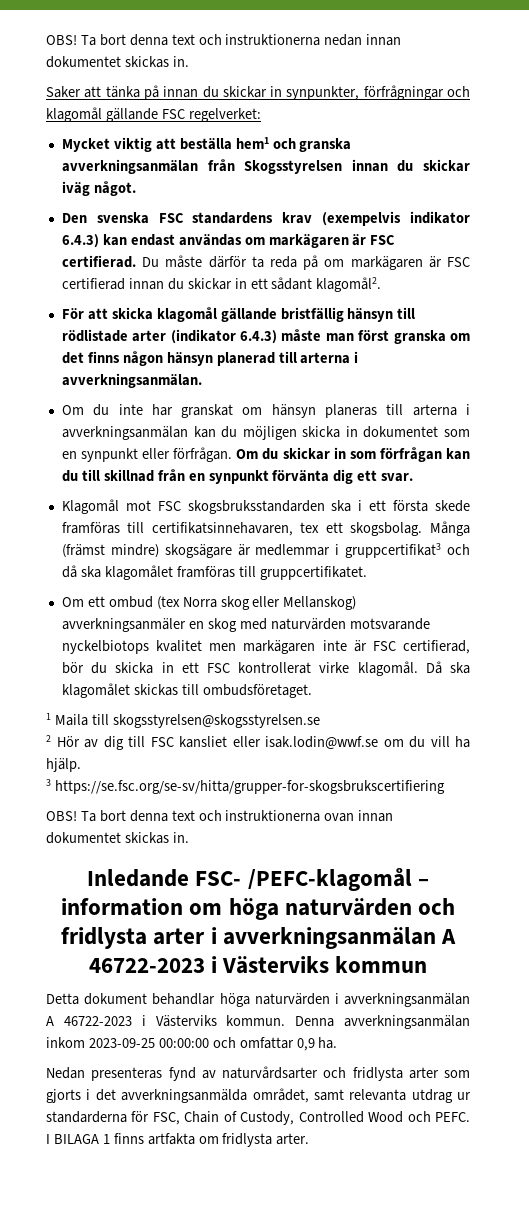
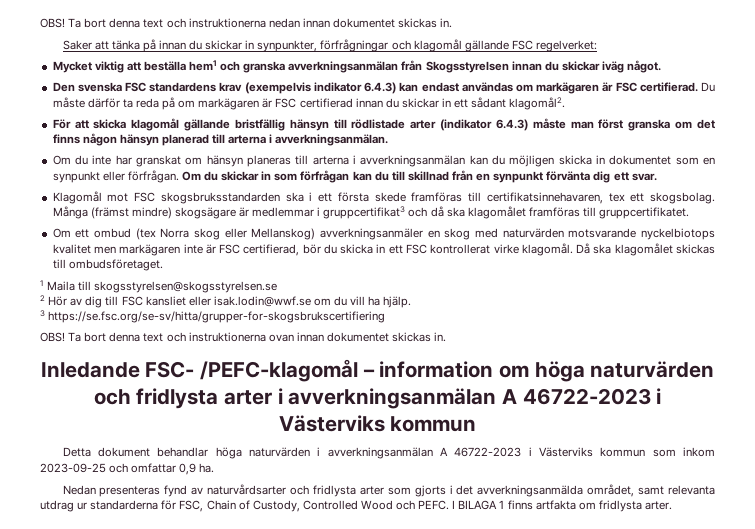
- Detta dokument behandlar höga naturvärden i avverkningsanmälan A 46722-2023 i Västerviks kommun. Denna avverkningsanmälan inkom 2023-09-25 00:00:00 och omfattar 0,9 ha.
+ Detta dokument behandlar höga naturvärden i avverkningsanmälan A 46722-2023 i Västerviks kommun som inkom 2023-09-25 och omfattar 0,9 ha.

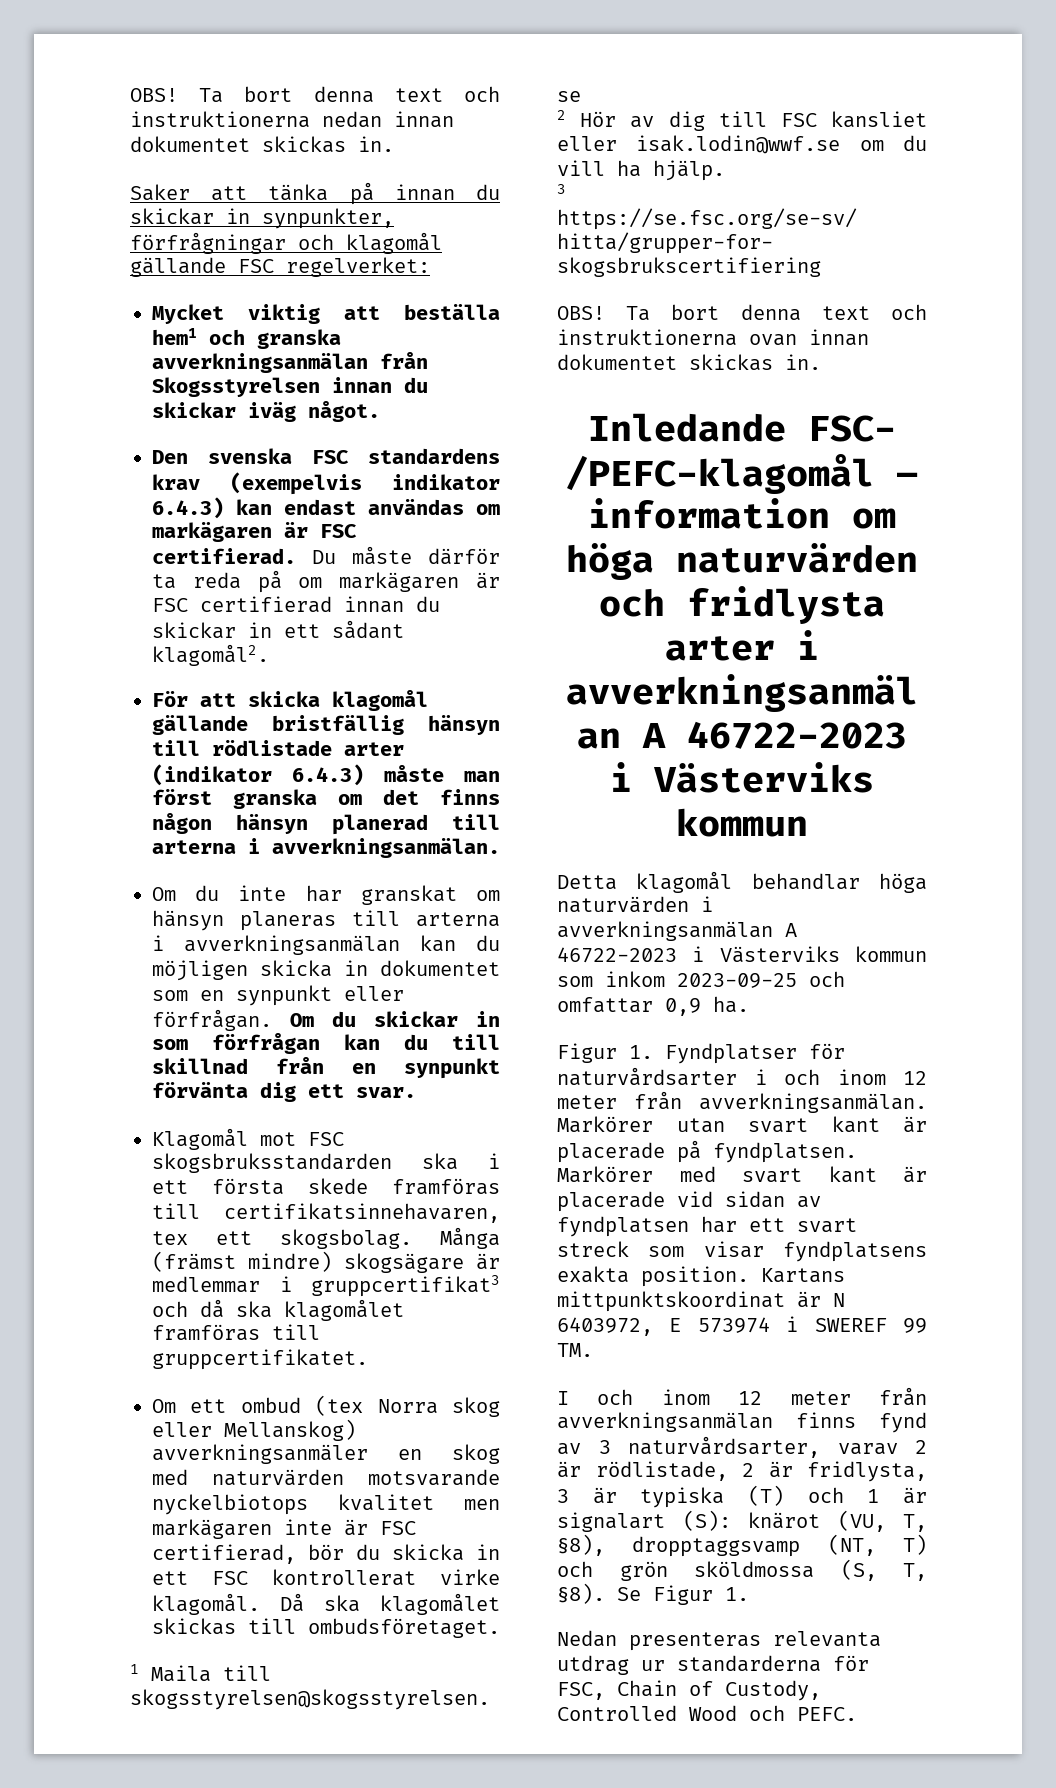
- Detta dokument behandlar höga naturvärden i avverkningsanmälan A 46722-2023 i Västerviks kommun som inkom 2023-09-25 och omfattar 0,9 ha.
+ Detta klagomål behandlar höga naturvärden i avverkningsanmälan A 46722-2023 i Västerviks kommun som inkom 2023-09-25 och omfattar 0,9 ha.
- Nedan presenteras fynd av naturvårdsarter och fridlysta arter som gjorts i det avverkningsanmälda området, samt relevanta utdrag ur standarderna för FSC, Chain of Custody, Controlled Wood och PEFC. I BILAGA 1 finns artfakta om fridlysta arter.
+ Figur 1. Fyndplatser för naturvårdsarter i och inom 12 meter från avverkningsanmälan. Markörer utan svart kant är placerade på fyndplatsen. Markörer med svart kant är placerade vid sidan av fyndplatsen har ett svart streck som visar fyndplatsens exakta position. Kartans mittpunktskoordinat är N 6403972, E 573974 i SWEREF 99 TM.
+ I och inom 12 meter från avverkningsanmälan finns fynd av 3 naturvårdsarter, varav 2 är rödlistade, 2 är fridlysta, 3 är typiska (T) och 1 är signalart (S): knärot (VU, T, §8), dropptaggsvamp (NT, T) och grön sköldmossa (S, T, §8). Se Figur 1.
+ Nedan presenteras relevanta utdrag ur standarderna för FSC, Chain of Custody, Controlled Wood och PEFC.

